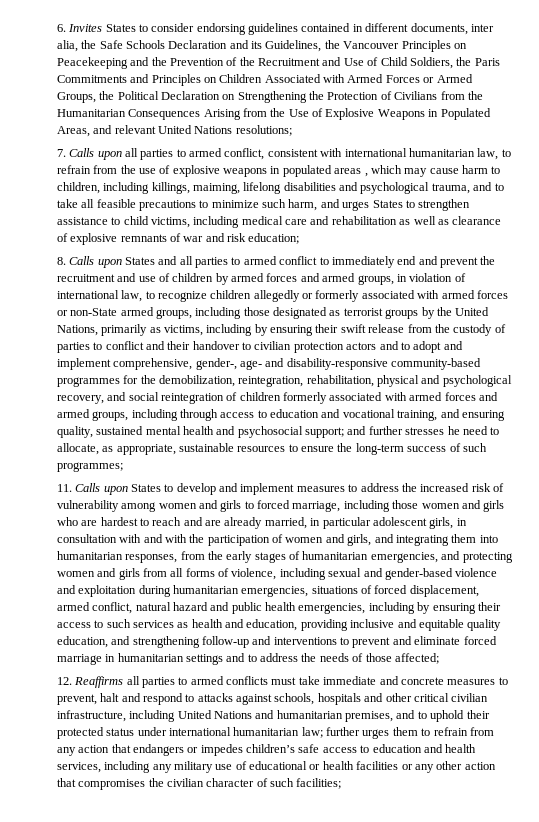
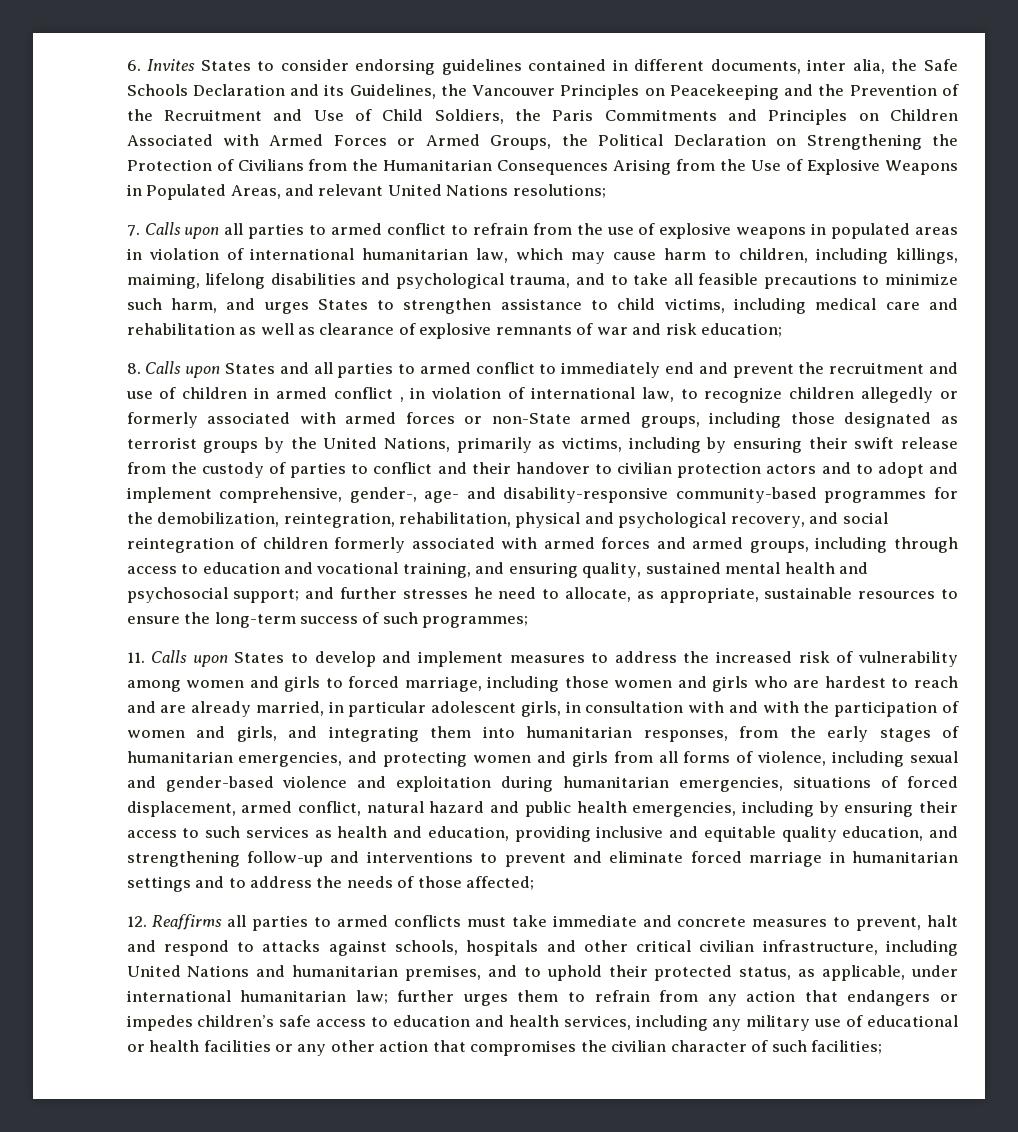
- 7. Calls upon all parties to armed conflict, consistent with international humanitarian law, to refrain from the use of explosive weapons in populated areas , which may cause harm to children, including killings, maiming, lifelong disabilities and psychological trauma, and to take all feasible precautions to minimize such harm, and urges States to strengthen assistance to child victims, including medical care and rehabilitation as well as clearance of explosive remnants of war and risk education;
+ 7. Calls upon all parties to armed conflict to refrain from the use of explosive weapons in populated areas in violation of international humanitarian law, which may cause harm to children, including killings, maiming, lifelong disabilities and psychological trauma, and to take all feasible precautions to minimize such harm, and urges States to strengthen assistance to child victims, including medical care and rehabilitation as well as clearance of explosive remnants of war and risk education;
- 8. Calls upon States and all parties to armed conflict to immediately end and prevent the recruitment and use of children by armed forces and armed groups, in violation of international law, to recognize children allegedly or formerly associated with armed forces or non-State armed groups, including those designated as terrorist groups by the United Nations, primarily as victims, including by ensuring their swift release from the custody of parties to conflict and their handover to civilian protection actors and to adopt and implement comprehensive, gender-, age- and disability-responsive community-based programmes for the demobilization, reintegration, rehabilitation, physical and psychological recovery, and social reintegration of children formerly associated with armed forces and armed groups, including through access to education and vocational training, and ensuring quality, sustained mental health and psychosocial support;
+ 8. Calls upon States and all parties to armed conflict to immediately end and prevent the recruitment and use of children in armed conflict , in violation of international law, to recognize children allegedly or formerly associated with armed forces or non-State armed groups, including those designated as terrorist groups by the United Nations, primarily as victims, including by ensuring their swift release from the custody of parties to conflict and their handover to civilian protection actors and to adopt and implement comprehensive, gender-, age- and disability-responsive community-based programmes for the demobilization, reintegration, rehabilitation, physical and psychological recovery, and social reintegration of children formerly associated with armed forces and armed groups, including through access to education and vocational training, and ensuring quality, sustained mental health and psychosocial support;
- 12. Reaffirms all parties to armed conflicts must take immediate and concrete measures to prevent, halt and respond to attacks against schools, hospitals and other critical civilian infrastructure, including United Nations and humanitarian premises, and to uphold their protected status under international humanitarian law;
+ 12. Reaffirms all parties to armed conflicts must take immediate and concrete measures to prevent, halt and respond to attacks against schools, hospitals and other critical civilian infrastructure, including United Nations and humanitarian premises, and to uphold their protected status, as applicable, under international humanitarian law;

